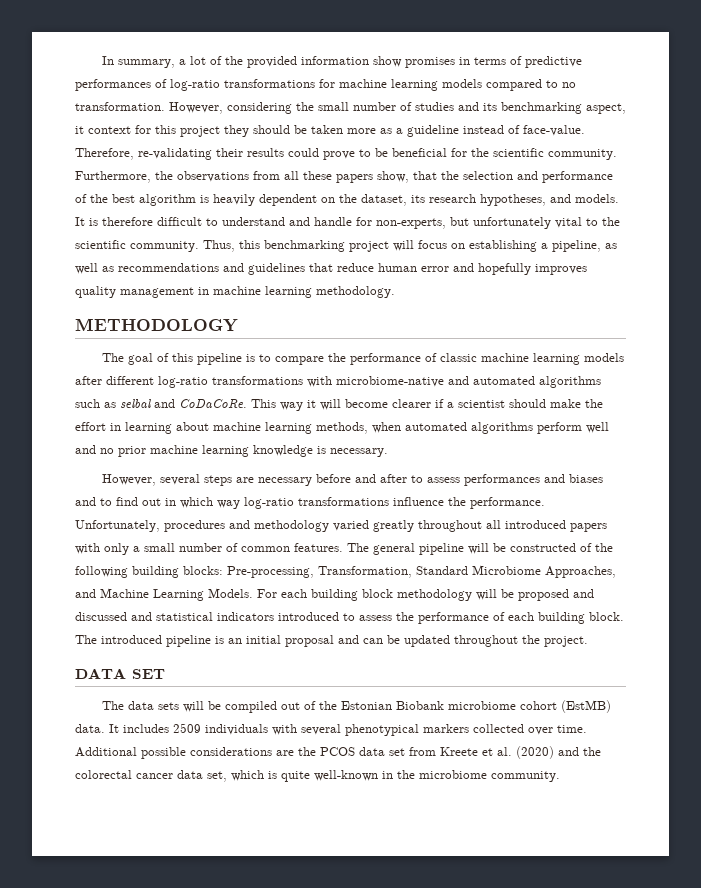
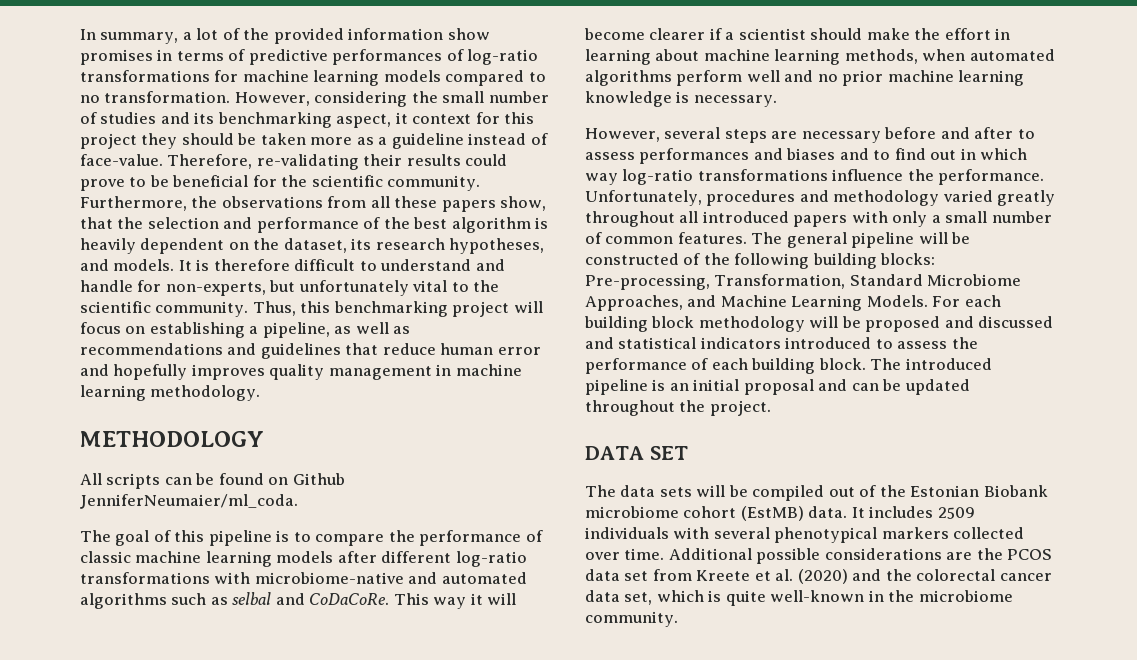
+ All scripts can be found on Github JenniferNeumaier/ml_coda.

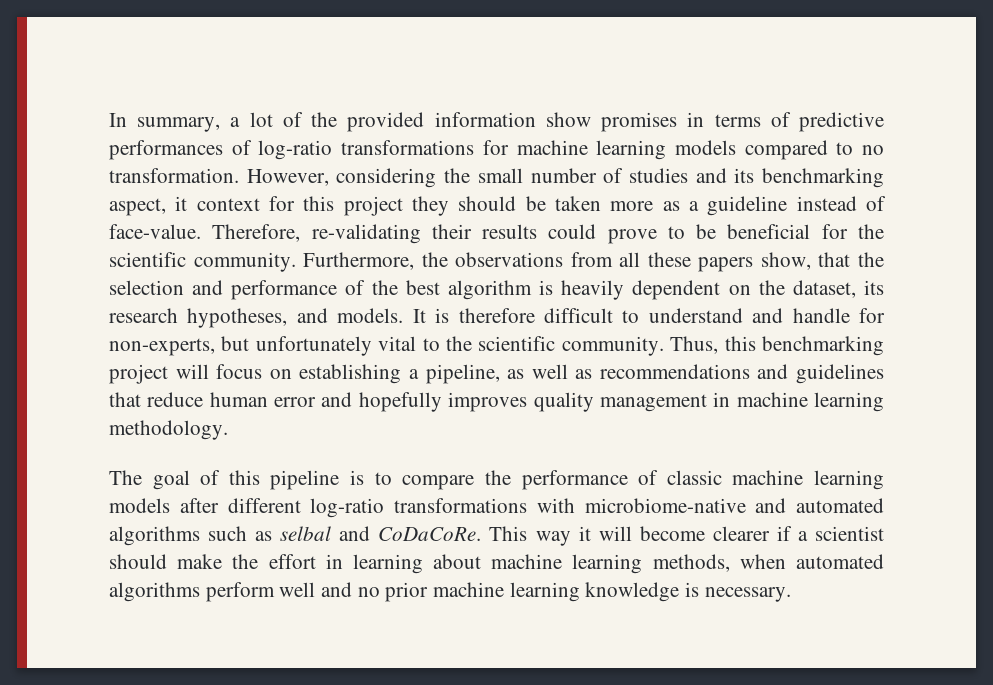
- METHODOLOGY
- All scripts can be found on Github JenniferNeumaier/ml_coda.
- However, several steps are necessary before and after to assess performances and biases and to find out in which way log-ratio transformations influence the performance. Unfortunately, procedures and methodology varied greatly throughout all introduced papers with only a small number of common features. The general pipeline will be constructed of the following building blocks: Pre-processing, Transformation, Standard Microbiome Approaches, and Machine Learning Models. For each building block methodology will be proposed and discussed and statistical indicators introduced to assess the performance of each building block. The introduced pipeline is an initial proposal and can be updated throughout the project.
- DATA SET
- The data sets will be compiled out of the Estonian Biobank microbiome cohort (EstMB) data. It includes 2509 individuals with several phenotypical markers collected over time. Additional possible considerations are the PCOS data set from Kreete et al. (2020) and the colorectal cancer data set, which is quite well-known in the microbiome community.

